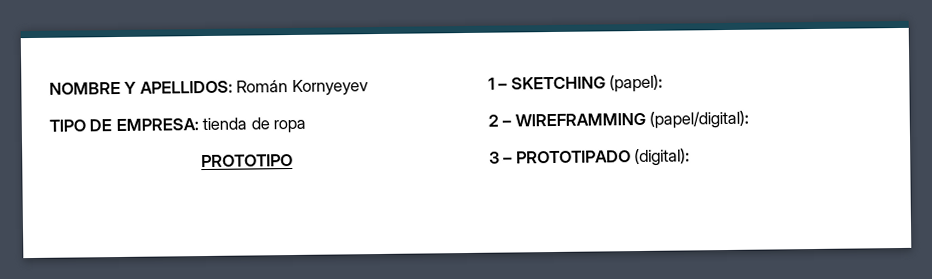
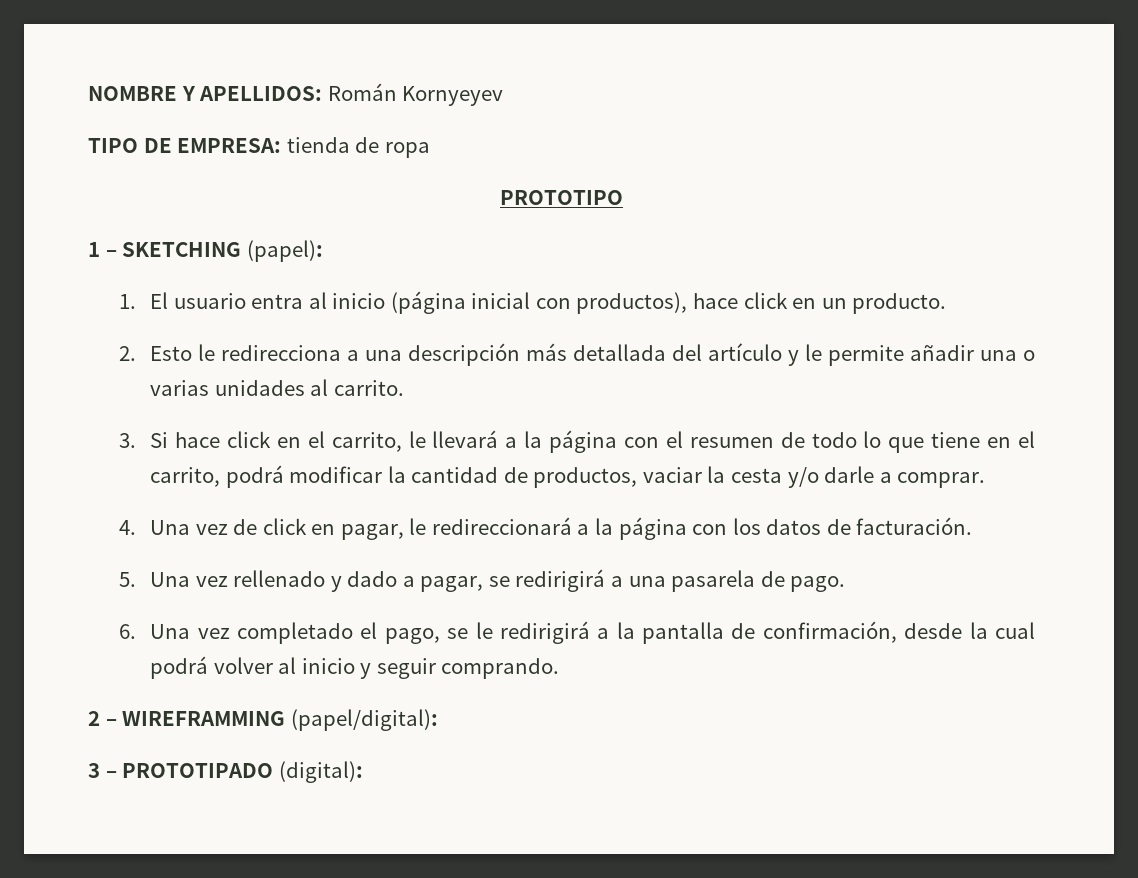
+ 1. El usuario entra al inicio (página inicial con productos), hace click en un producto.
+ 2. Esto le redirecciona a una descripción más detallada del artículo y le permite añadir una o varias unidades al carrito.
+ 3. Si hace click en el carrito, le llevará a la página con el resumen de todo lo que tiene en el carrito, podrá modificar la cantidad de productos, vaciar la cesta y/o darle a comprar.
+ 4. Una vez de click en pagar, le redireccionará a la página con los datos de facturación.
+ 5. Una vez rellenado y dado a pagar, se redirigirá a una pasarela de pago.
+ 6. Una vez completado el pago, se le redirigirá a la pantalla de confirmación, desde la cual podrá volver al inicio y seguir comprando.

